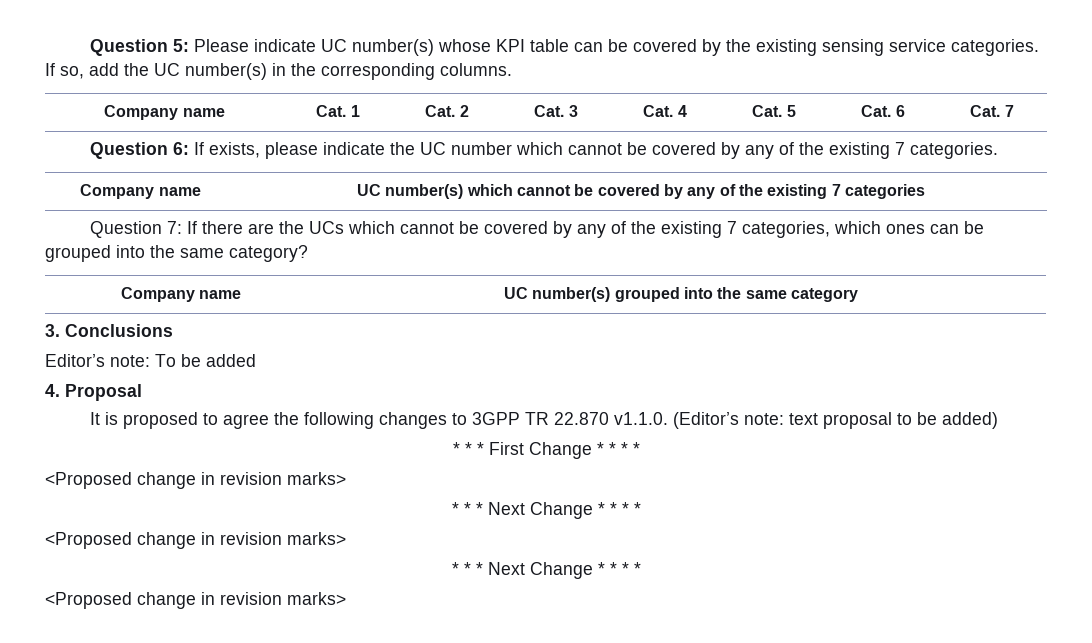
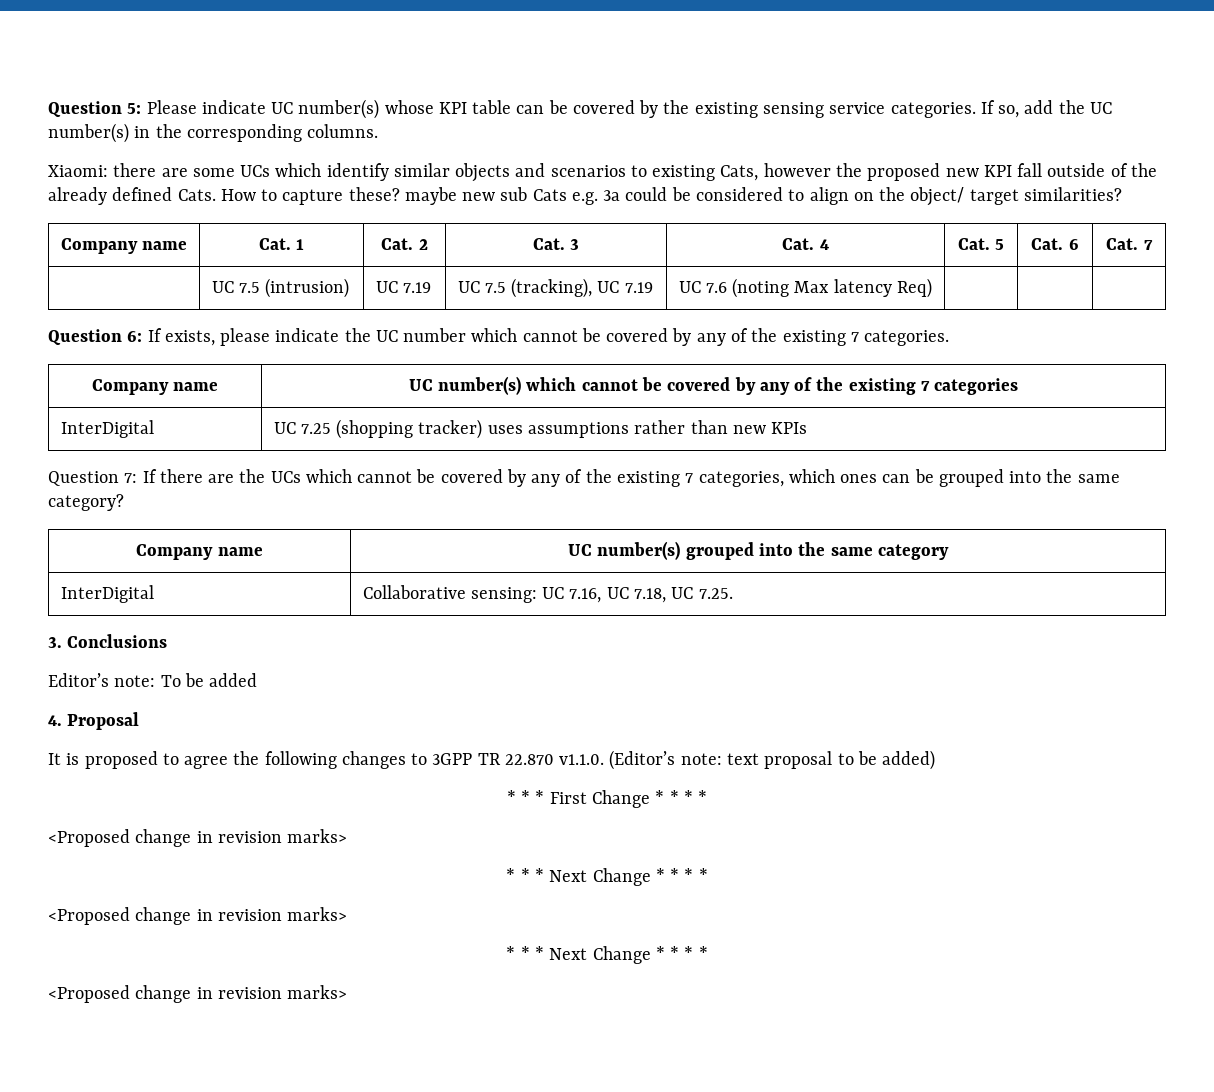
+ Xiaomi: there are some UCs which identify similar objects and scenarios to existing Cats, however the proposed new KPI fall outside of the already defined Cats. How to capture these? maybe new sub Cats e.g. 3a could be considered to align on the object/ target similarities?
+ | UC 7.5 (intrusion) | UC 7.19 | UC 7.5 (tracking), UC 7.19 | UC 7.6 (noting Max latency Req) | | |
+ InterDigital | UC 7.25 (shopping tracker) uses assumptions rather than new KPIs
+ InterDigital | Collaborative sensing: UC 7.16, UC 7.18, UC 7.25.

